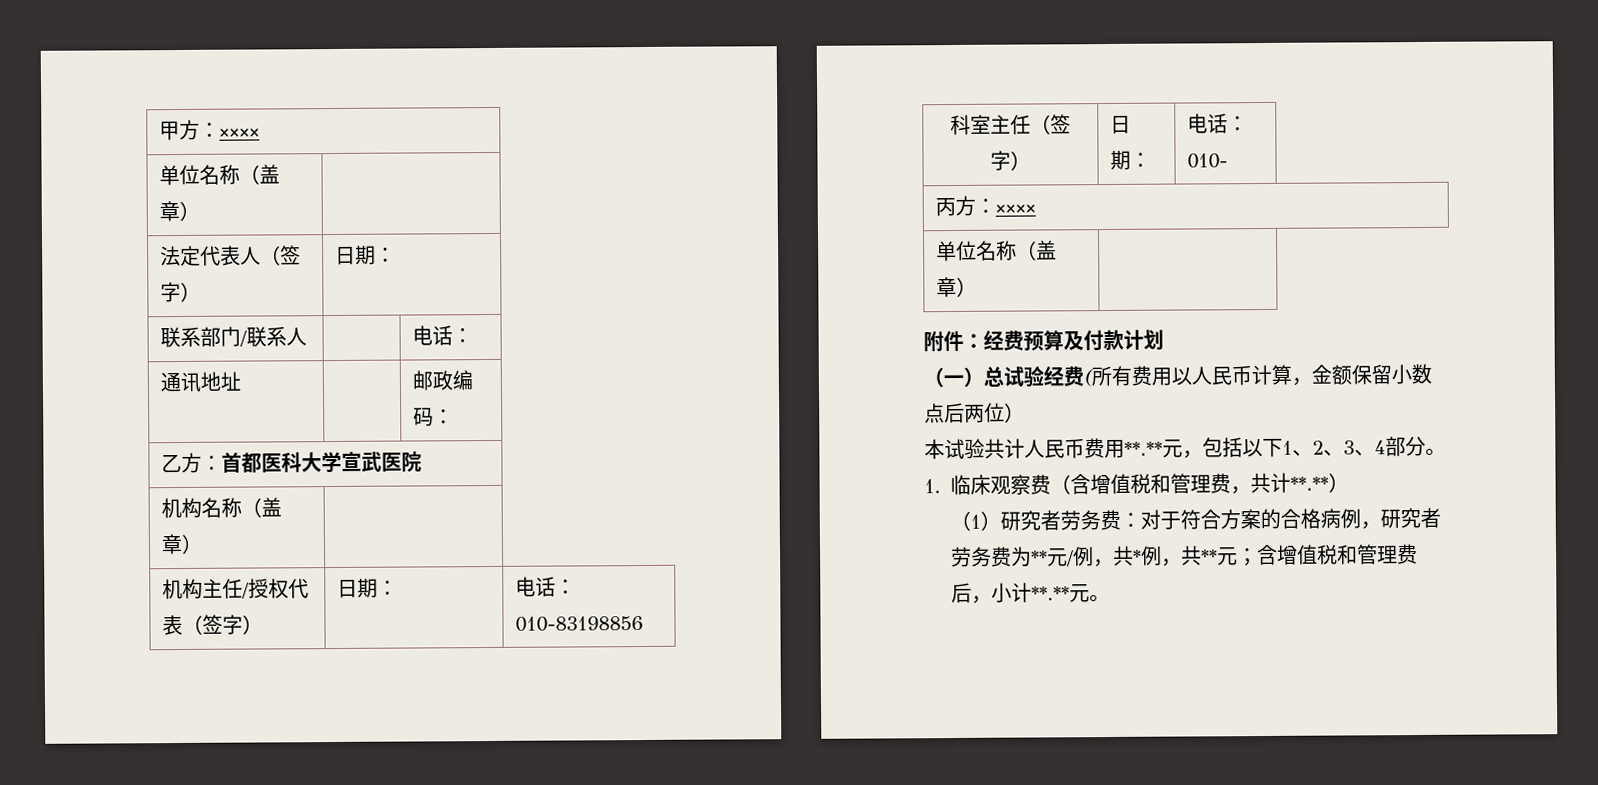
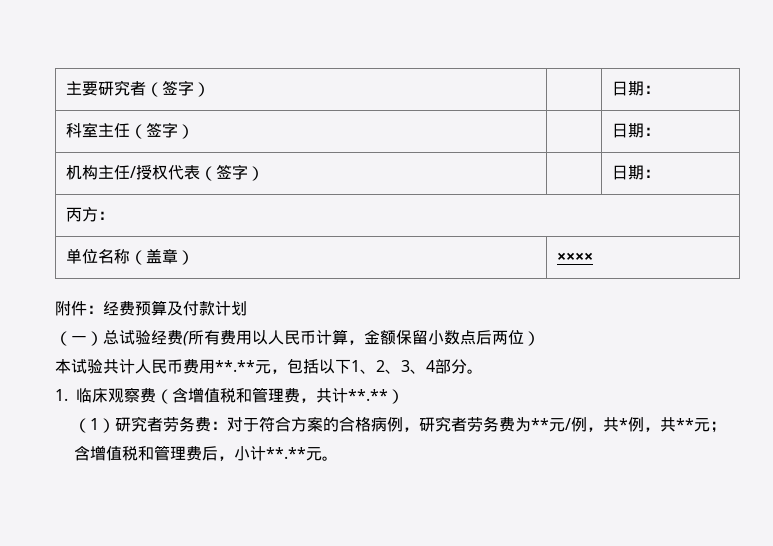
- 甲方：××××
- 单位名称（盖章） |
- 法定代表人（签字） | 日期：
- 联系部门/联系人 | | 电话：
- 通讯地址 | | 邮政编码：
- 乙方：首都医科大学宣武医院
- 机构名称（盖章） |
+ 主要研究者（签字） | | 日期：
+ 科室主任（签字） | | 日期：
- 机构主任/授权代表（签字） | 日期： | 电话：010-83198856
- 科室主任（签字） | 日期： | 电话：010-
+ 机构主任/授权代表（签字） | | 日期：
- 丙方：××××
- 单位名称（盖章） |
+ 丙方：
+ 单位名称（盖章） | ××××

